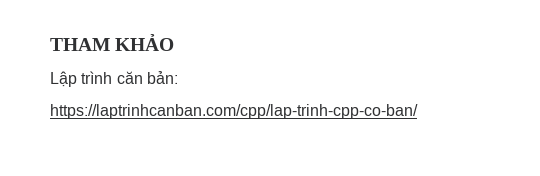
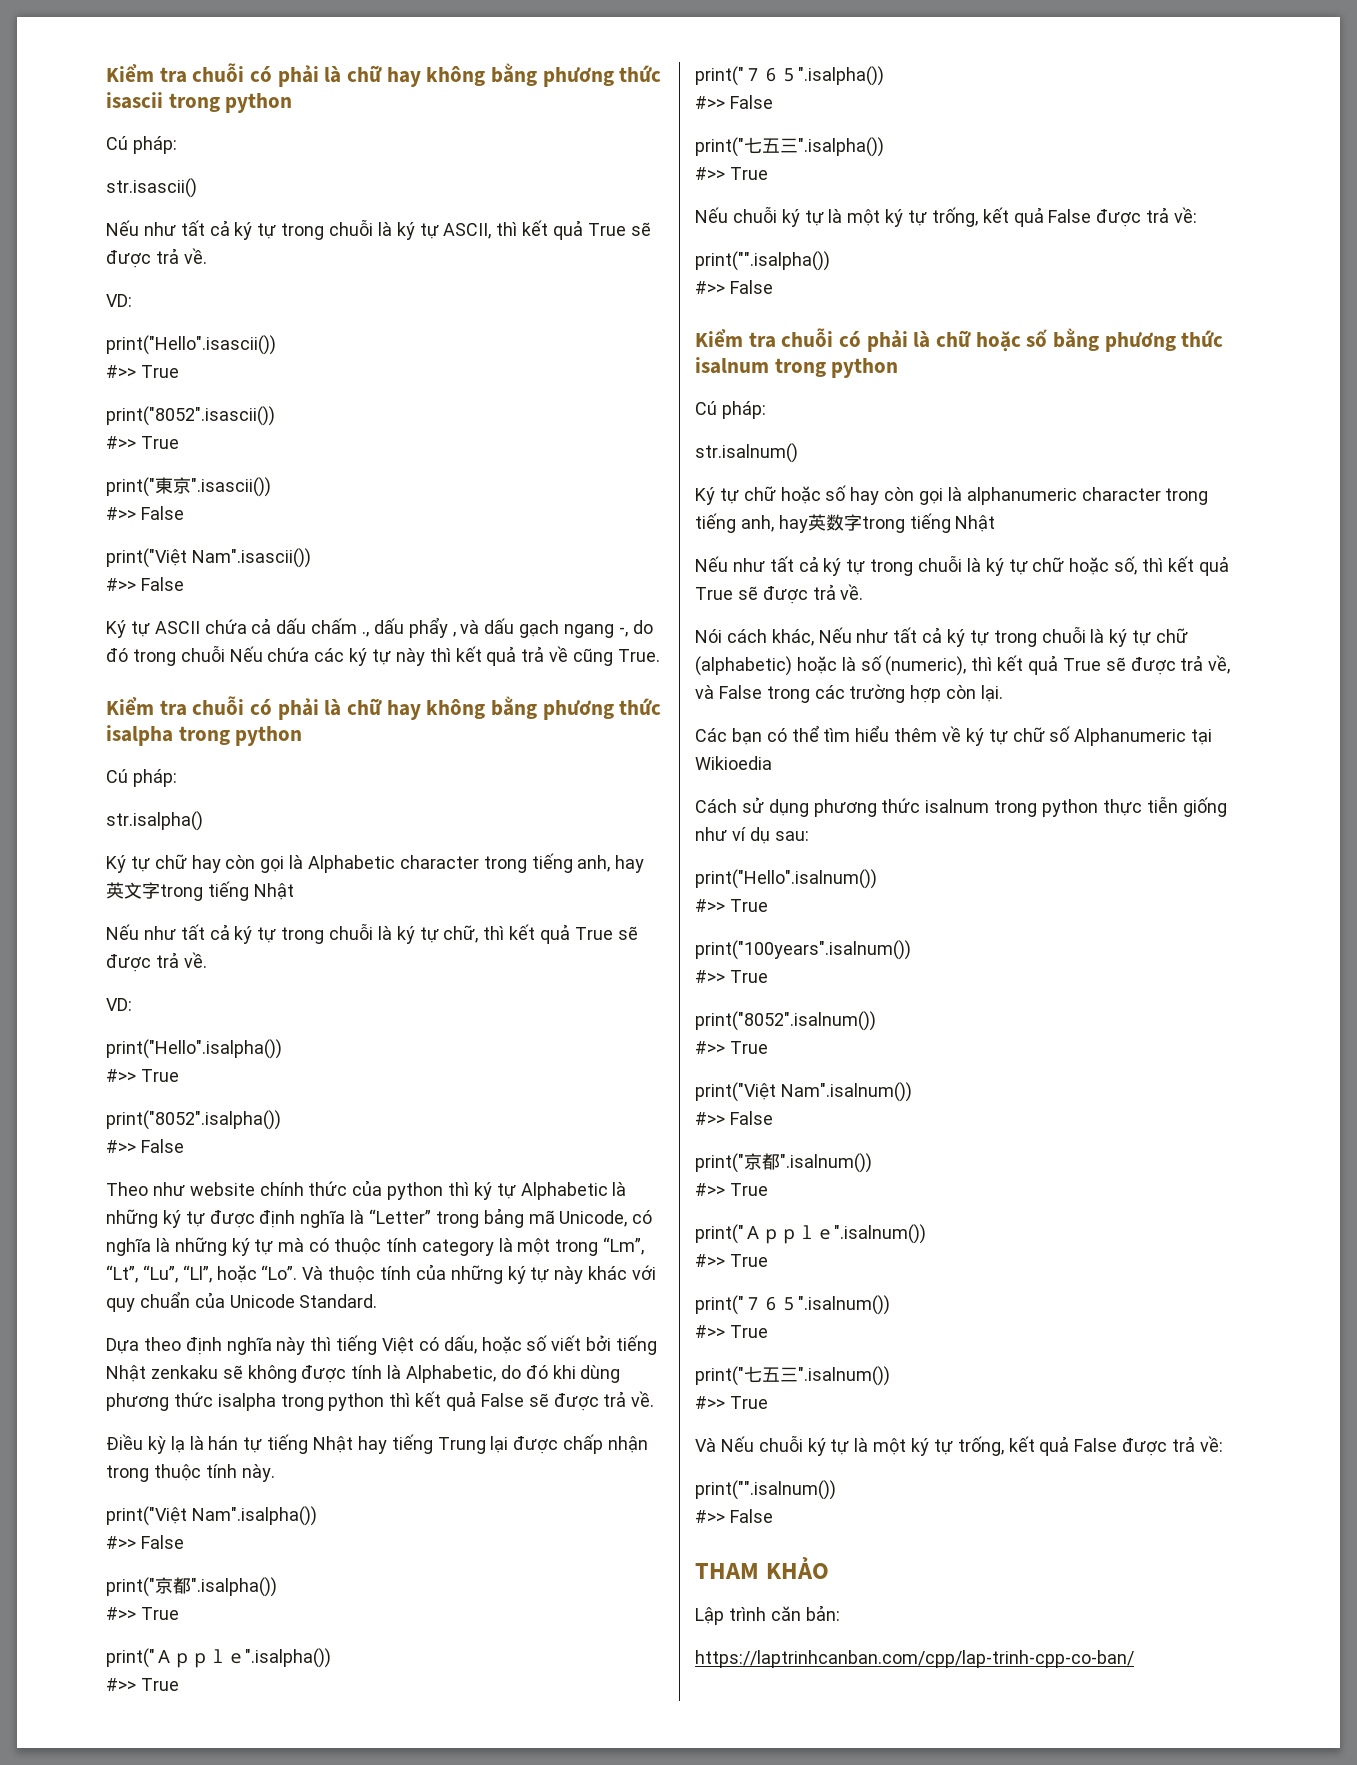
+ Kiểm tra chuỗi có phải là chữ hay không bằng phương thức isascii trong python
+ Cú pháp:
+ str.isascii()
+ Nếu như tất cả ký tự trong chuỗi là ký tự ASCII, thì kết quả True sẽ được trả về.
+ VD:
+ print("Hello".isascii())
+ #>> True
+ print("8052".isascii())
+ #>> True
+ print("東京".isascii())
+ #>> False
+ print("Việt Nam".isascii())
+ #>> False
+ Ký tự ASCII chứa cả dấu chấm ., dấu phẩy , và dấu gạch ngang -, do đó trong chuỗi Nếu chứa các ký tự này thì kết quả trả về cũng True.
+ Kiểm tra chuỗi có phải là chữ hay không bằng phương thức isalpha trong python
+ Cú pháp:
+ str.isalpha()
+ Ký tự chữ hay còn gọi là Alphabetic character trong tiếng anh, hay英文字trong tiếng Nhật
+ Nếu như tất cả ký tự trong chuỗi là ký tự chữ, thì kết quả True sẽ được trả về.
+ VD:
+ print("Hello".isalpha())
+ #>> True
+ print("8052".isalpha())
+ #>> False
+ Theo như website chính thức của python thì ký tự Alphabetic là những ký tự được định nghĩa là “Letter” trong bảng mã Unicode, có nghĩa là những ký tự mà có thuộc tính category là một trong “Lm”, “Lt”, “Lu”, “Ll”, hoặc “Lo”. Và thuộc tính của những ký tự này khác với quy chuẩn của Unicode Standard.
+ Dựa theo định nghĩa này thì tiếng Việt có dấu, hoặc số viết bởi tiếng Nhật zenkaku sẽ không được tính là Alphabetic, do đó khi dùng phương thức isalpha trong python thì kết quả False sẽ được trả về.
+ Điều kỳ lạ là hán tự tiếng Nhật hay tiếng Trung lại được chấp nhận trong thuộc tính này.
+ print("Việt Nam".isalpha())
+ #>> False
+ print("京都".isalpha())
+ #>> True
+ print("Ａｐｐｌｅ".isalpha())
+ #>> True
+ print("７６５".isalpha())
+ #>> False
+ print("七五三".isalpha())
+ #>> True
+ Nếu chuỗi ký tự là một ký tự trống, kết quả False được trả về:
+ print("".isalpha())
+ #>> False
+ Kiểm tra chuỗi có phải là chữ hoặc số bằng phương thức isalnum trong python
+ Cú pháp:
+ str.isalnum()
+ Ký tự chữ hoặc số hay còn gọi là alphanumeric character trong tiếng anh, hay英数字trong tiếng Nhật
+ Nếu như tất cả ký tự trong chuỗi là ký tự chữ hoặc số, thì kết quả True sẽ được trả về.
+ Nói cách khác, Nếu như tất cả ký tự trong chuỗi là ký tự chữ (alphabetic) hoặc là số (numeric), thì kết quả True sẽ được trả về, và False trong các trường hợp còn lại.
+ Các bạn có thể tìm hiểu thêm về ký tự chữ số Alphanumeric tại Wikioedia
+ Cách sử dụng phương thức isalnum trong python thực tiễn giống như ví dụ sau:
+ print("Hello".isalnum())
+ #>> True
+ print("100years".isalnum())
+ #>> True
+ print("8052".isalnum())
+ #>> True
+ print("Việt Nam".isalnum())
+ #>> False
+ print("京都".isalnum())
+ #>> True
+ print("Ａｐｐｌｅ".isalnum())
+ #>> True
+ print("７６５".isalnum())
+ #>> True
+ print("七五三".isalnum())
+ #>> True
+ Và Nếu chuỗi ký tự là một ký tự trống, kết quả False được trả về:
+ print("".isalnum())
+ #>> False

